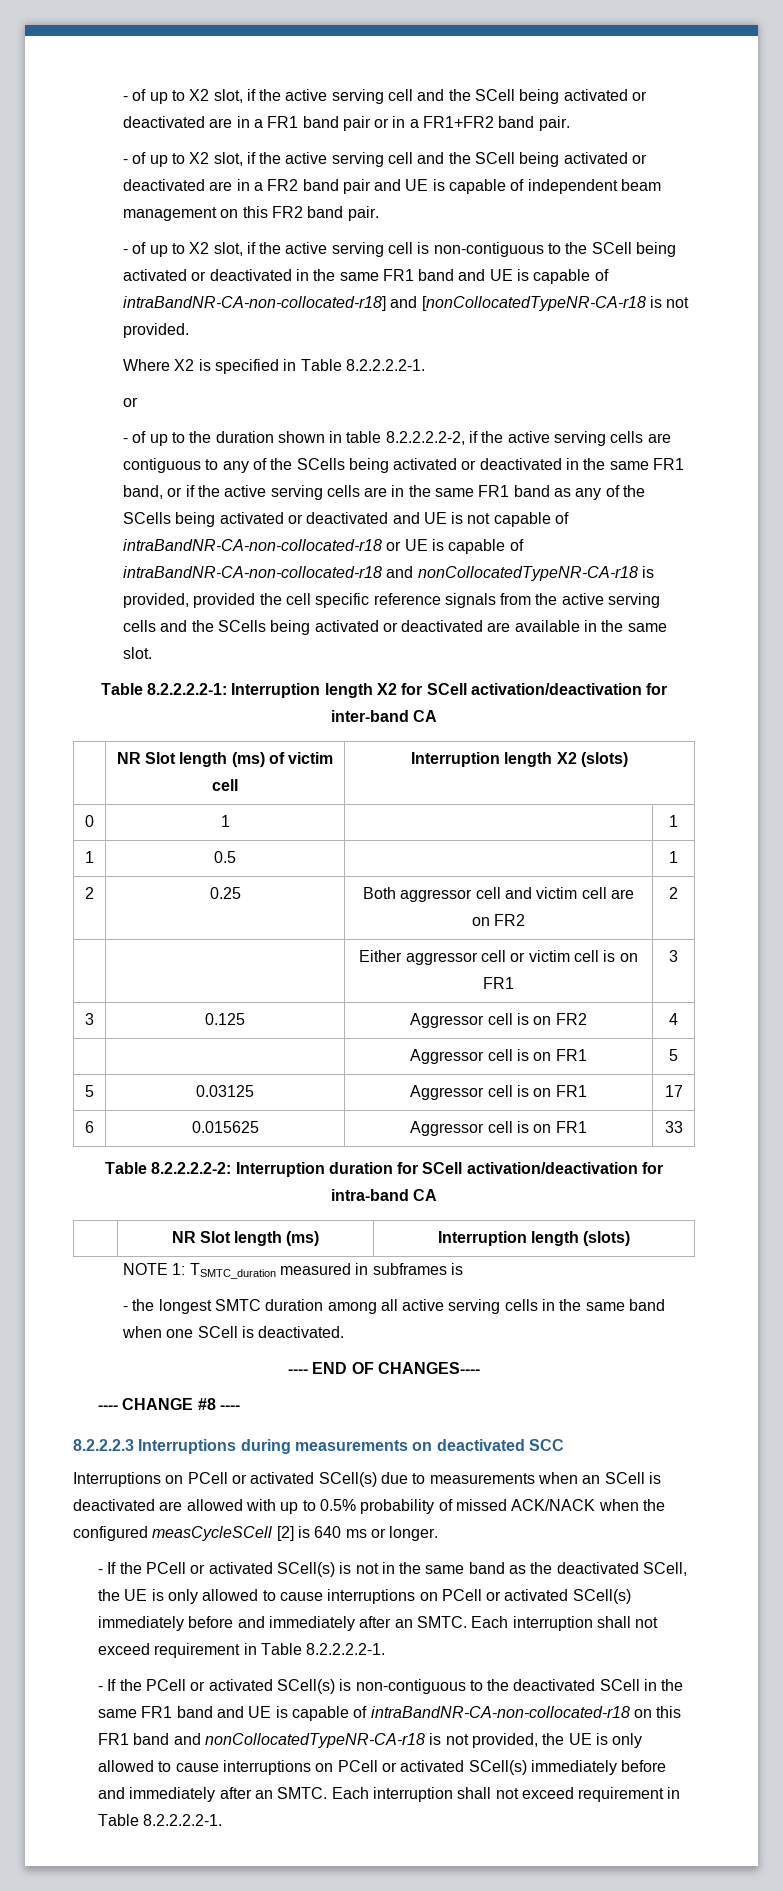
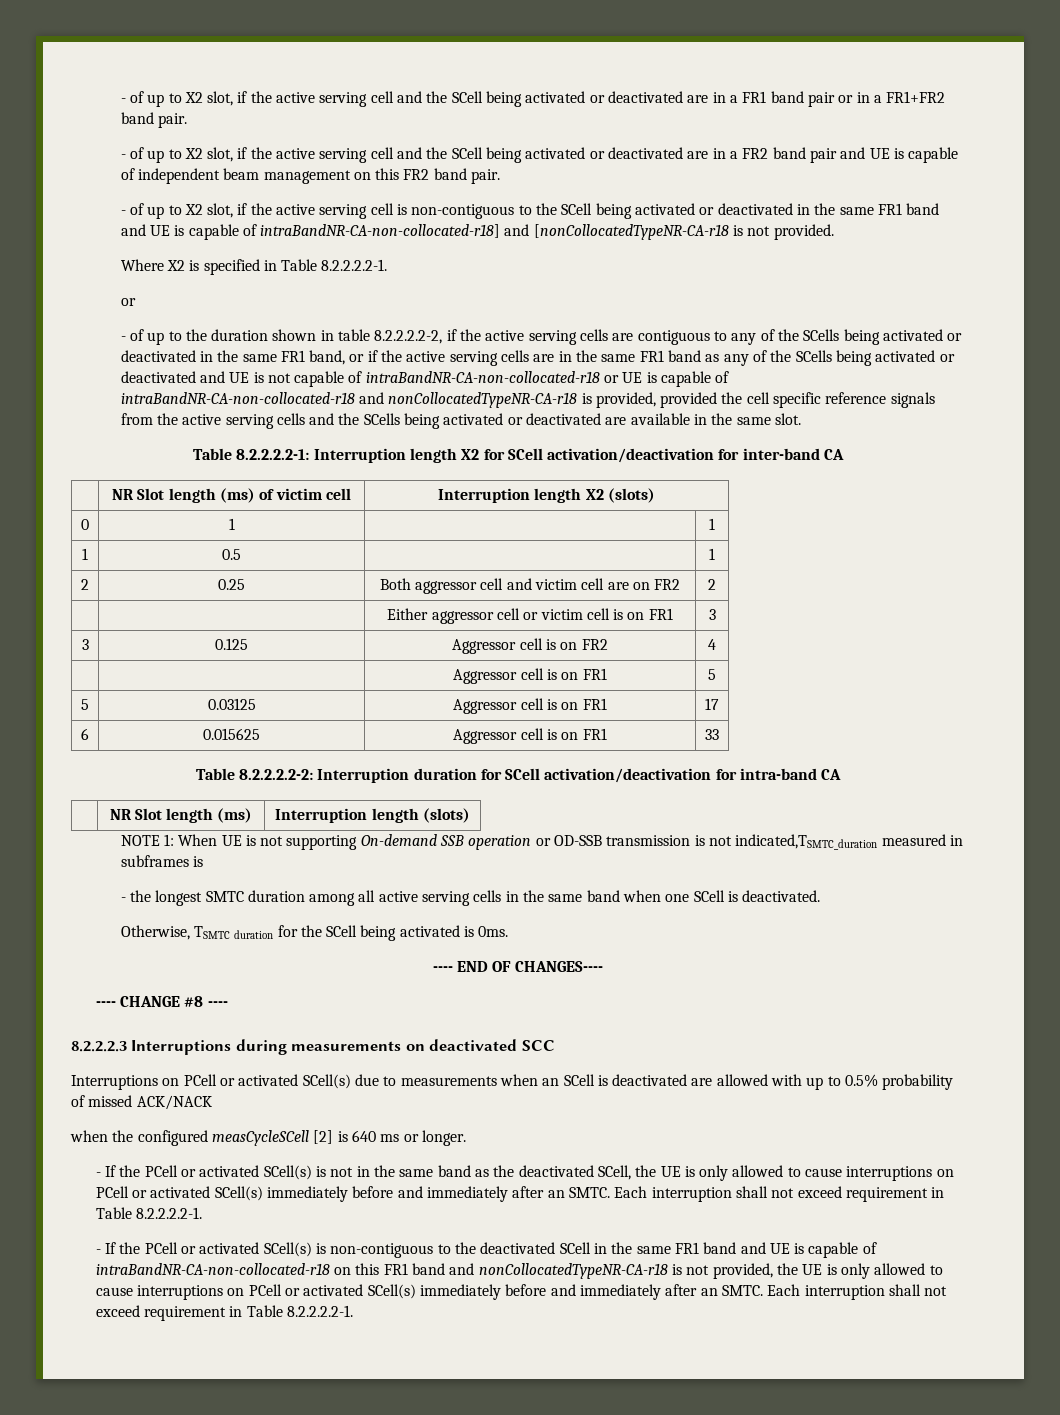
- NOTE 1: TSMTC_duration measured in subframes is
+ NOTE 1: When UE is not supporting On-demand SSB operation or OD-SSB transmission is not indicated,TSMTC_duration measured in subframes is
+ Otherwise, TSMTC duration for the SCell being activated is 0ms.
- Interruptions on PCell or activated SCell(s) due to measurements when an SCell is deactivated are allowed with up to 0.5% probability of missed ACK/NACK when the configured measCycleSCell [2] is 640 ms or longer.
+ Interruptions on PCell or activated SCell(s) due to measurements when an SCell is deactivated are allowed with up to 0.5% probability of missed ACK/NACK
+ when the configured measCycleSCell [2] is 640 ms or longer.

